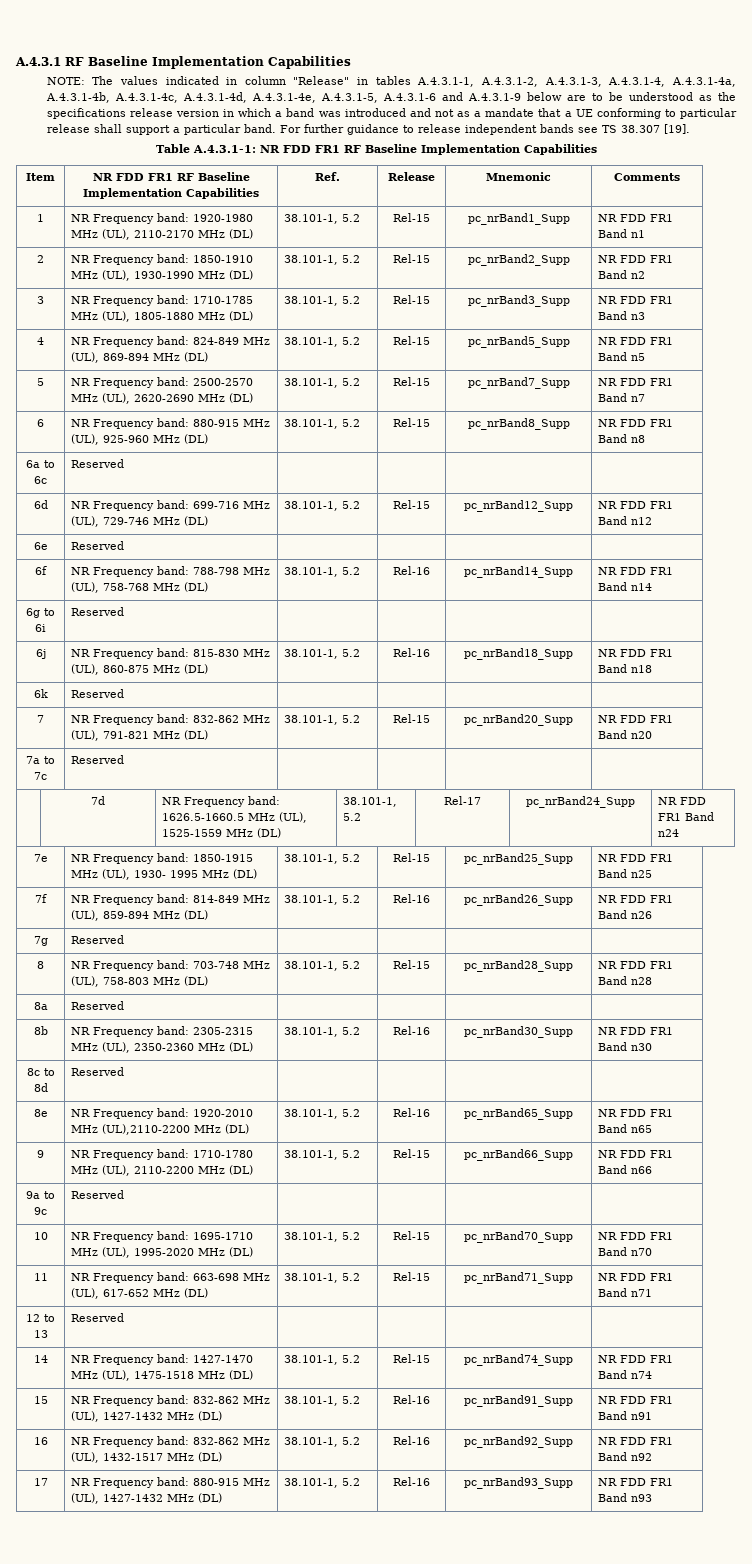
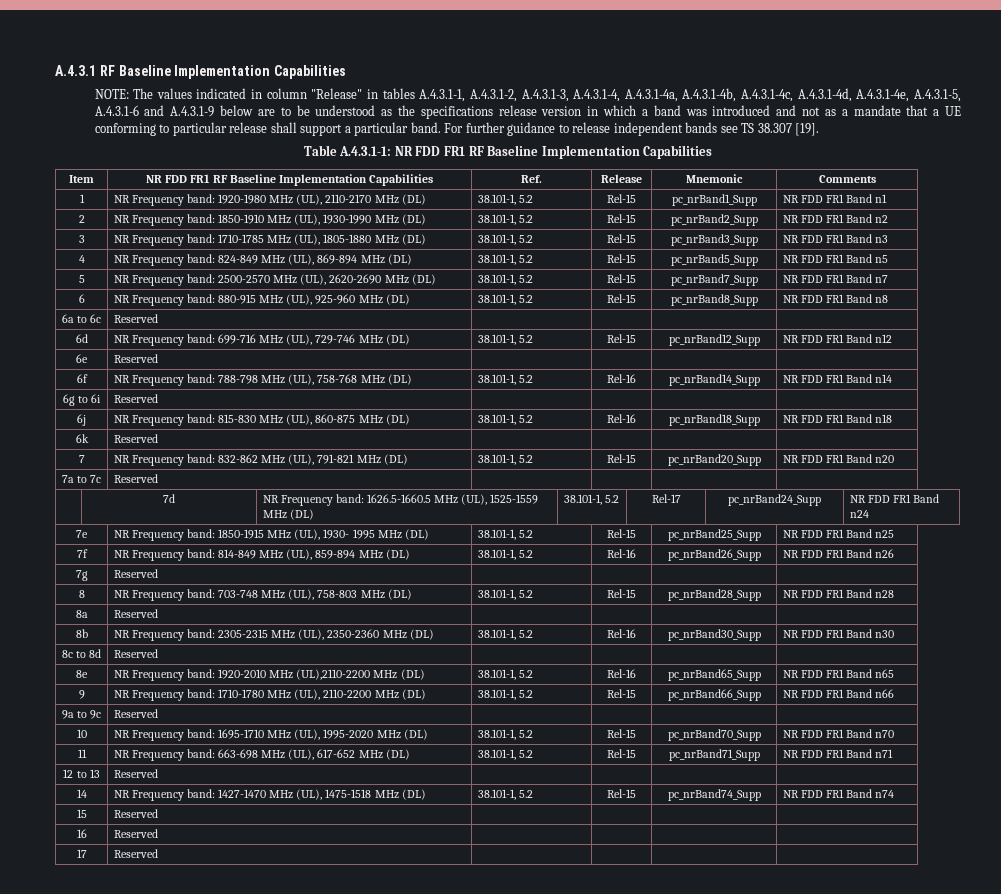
- 15 | NR Frequency band: 832-862 MHz (UL), 1427-1432 MHz (DL) | 38.101-1, 5.2 | Rel-16 | pc_nrBand91_Supp | NR FDD FR1 Band n91
- 16 | NR Frequency band: 832-862 MHz (UL), 1432-1517 MHz (DL) | 38.101-1, 5.2 | Rel-16 | pc_nrBand92_Supp | NR FDD FR1 Band n92
- 17 | NR Frequency band: 880-915 MHz (UL), 1427-1432 MHz (DL) | 38.101-1, 5.2 | Rel-16 | pc_nrBand93_Supp | NR FDD FR1 Band n93
+ 15 | Reserved | | | |
+ 16 | Reserved | | | |
+ 17 | Reserved | | | |

